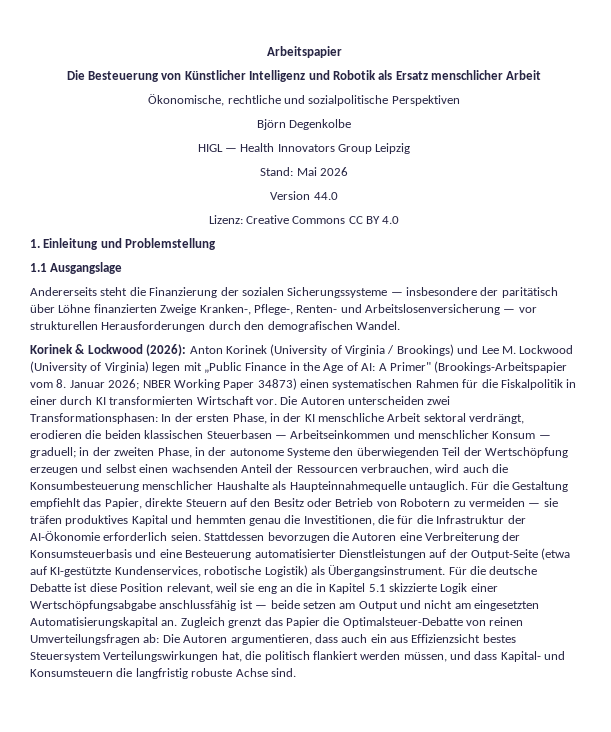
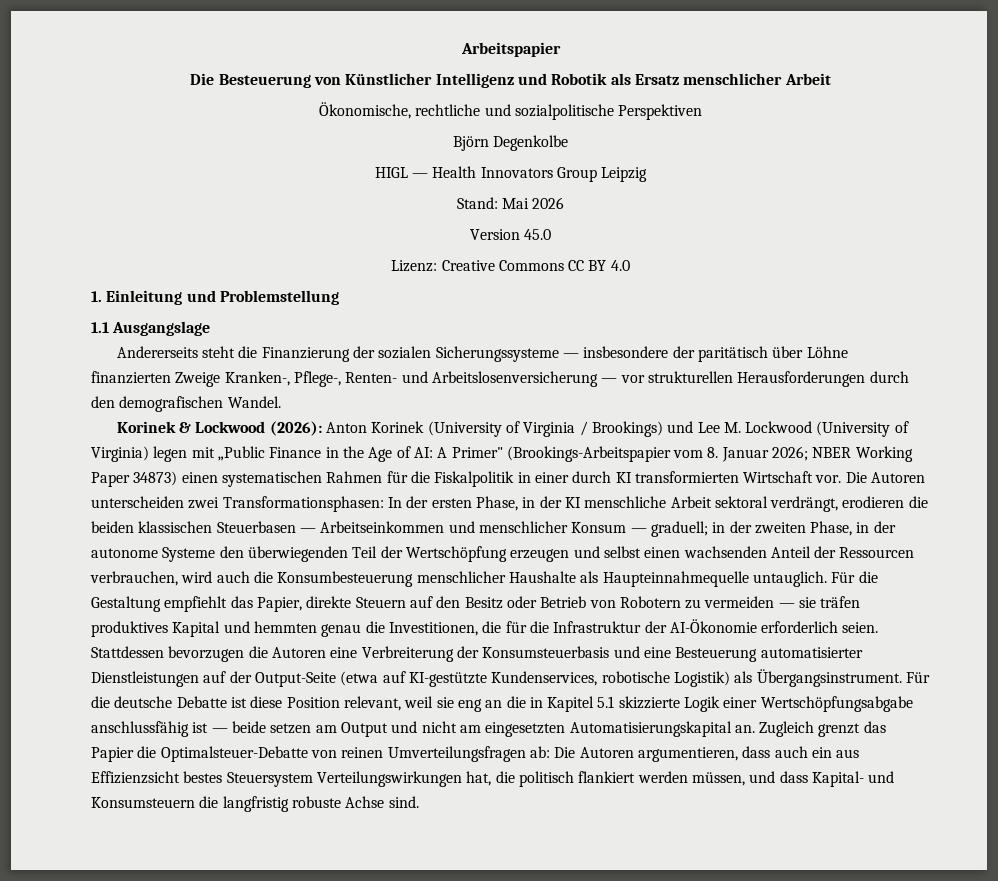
- Version 44.0
+ Version 45.0

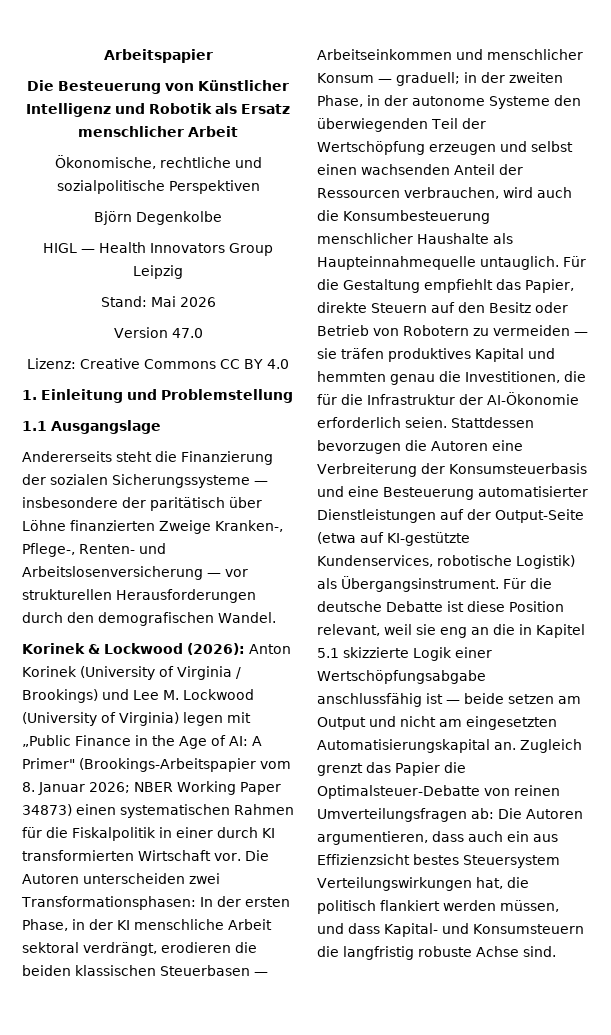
- Version 45.0
+ Version 47.0

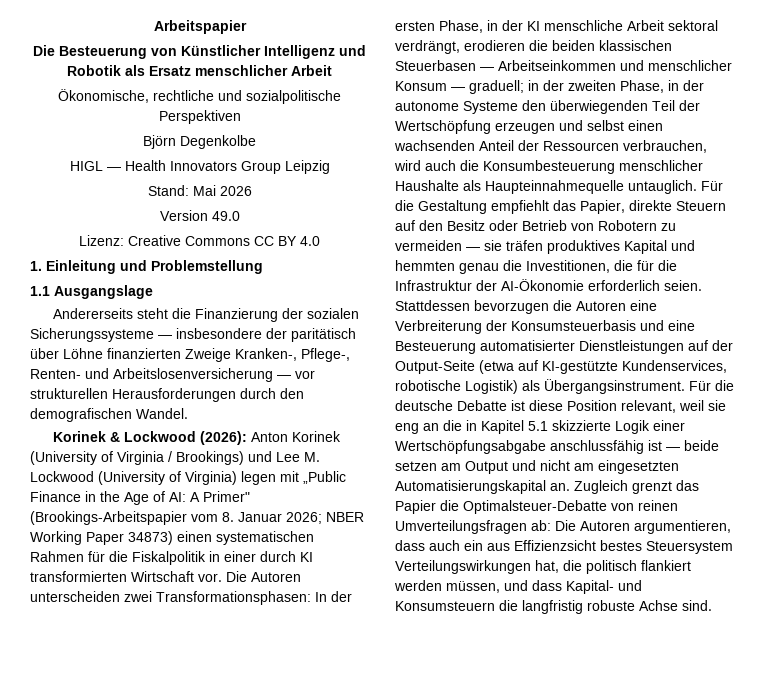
- Version 47.0
+ Version 49.0

